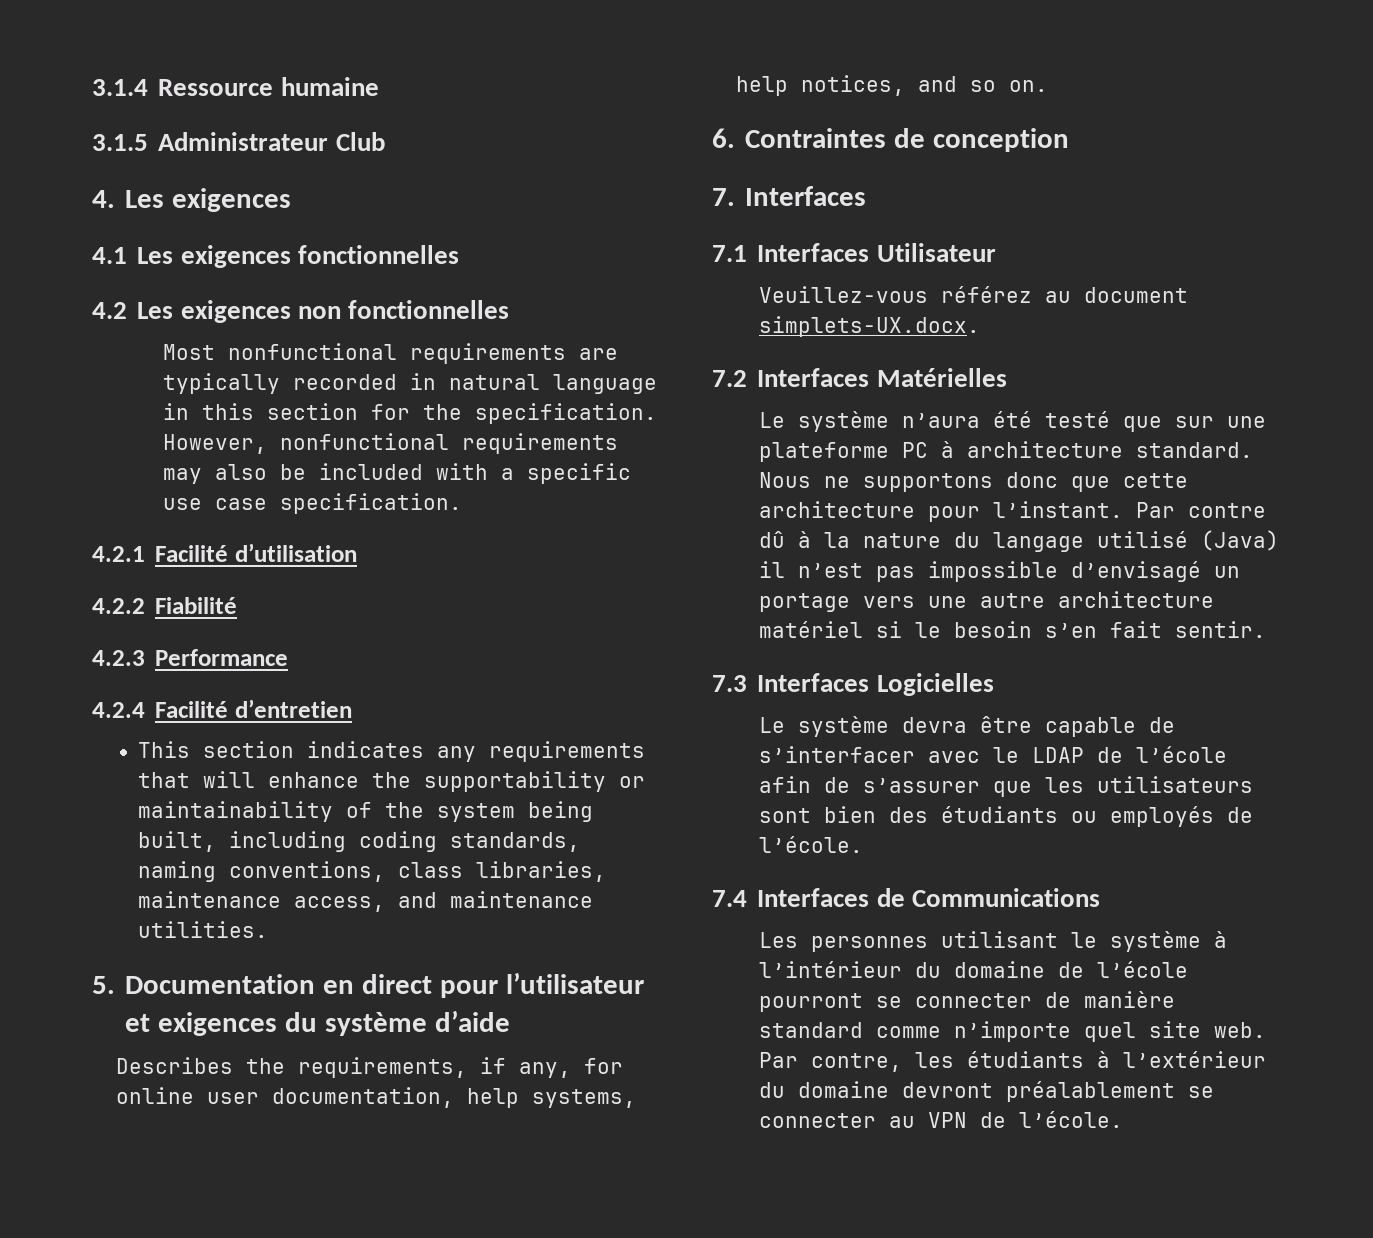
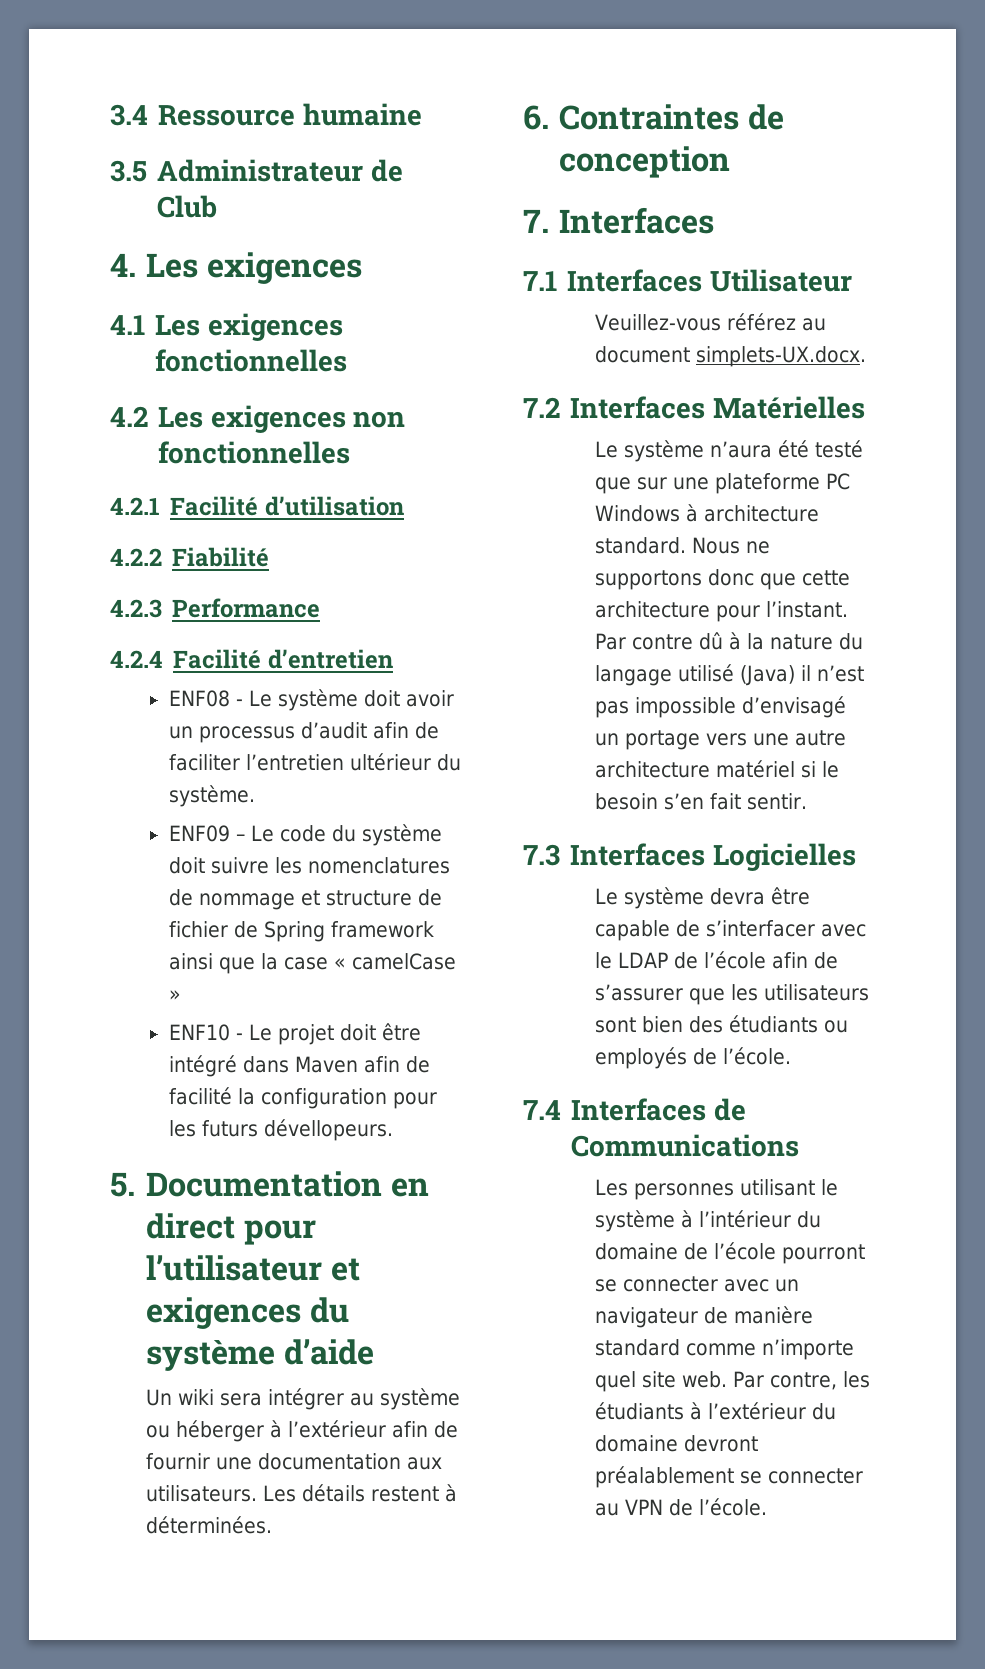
- 3.1.4 Ressource humaine
+ 3.4 Ressource humaine
- 3.1.5 Administrateur Club
+ 3.5 Administrateur de Club
- Most nonfunctional requirements are typically recorded in natural language in this section for the specification. However, nonfunctional requirements may also be included with a specific use case specification.
- This section indicates any requirements that will enhance the supportability or maintainability of the system being built, including coding standards, naming conventions, class libraries, maintenance access, and maintenance utilities.
+ ENF08 - Le système doit avoir un processus d’audit afin de faciliter l’entretien ultérieur du système.
+ ENF09 – Le code du système doit suivre les nomenclatures de nommage et structure de fichier de Spring framework ainsi que la case « camelCase »
+ ENF10 - Le projet doit être intégré dans Maven afin de facilité la configuration pour les futurs dévellopeurs.
- Describes the requirements, if any, for online user documentation, help systems, help notices, and so on.
+ Un wiki sera intégrer au système ou héberger à l’extérieur afin de fournir une documentation aux utilisateurs. Les détails restent à déterminées.
- Le système n’aura été testé que sur une plateforme PC à architecture standard.
+ Le système n’aura été testé que sur une plateforme PC Windows à architecture standard.
- Les personnes utilisant le système à l’intérieur du domaine de l’école pourront se connecter de manière standard comme n’importe quel site web.
+ Les personnes utilisant le système à l’intérieur du domaine de l’école pourront se connecter avec un navigateur de manière standard comme n’importe quel site web.

